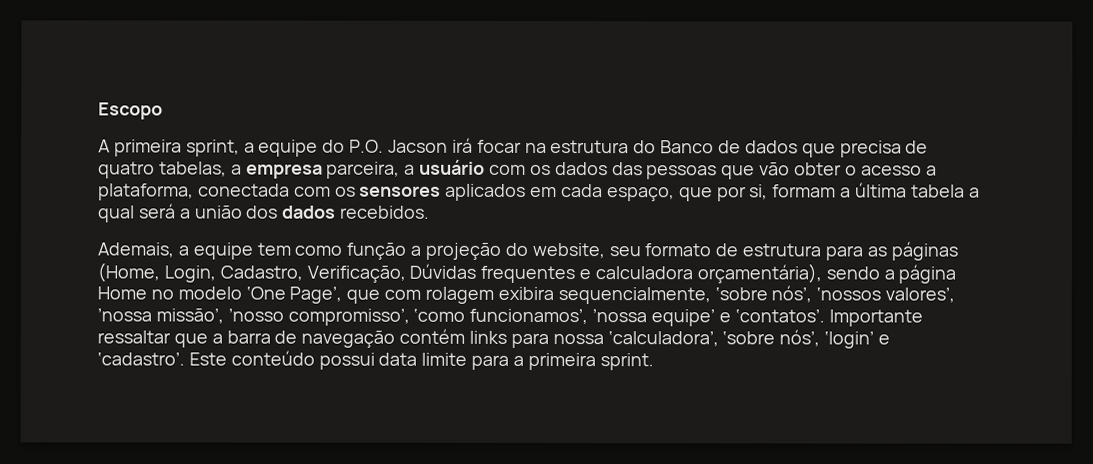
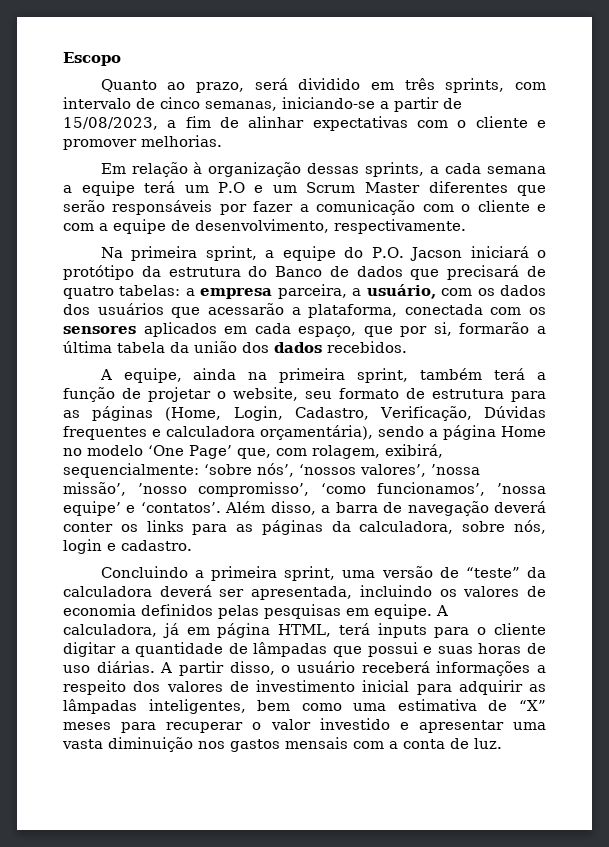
- A primeira sprint, a equipe do P.O. Jacson irá focar na estrutura do Banco de dados que precisa de quatro tabelas, a empresa parceira, a usuário com os dados das pessoas que vão obter o acesso a plataforma, conectada com os sensores aplicados em cada espaço, que por si, formam a última tabela a qual será a união dos dados recebidos.
+ Quanto ao prazo, será dividido em três sprints, com intervalo de cinco semanas, iniciando-se a partir de 15/08/2023, a fim de alinhar expectativas com o cliente e promover melhorias.
+ Em relação à organização dessas sprints, a cada semana a equipe terá um P.O e um Scrum Master diferentes que serão responsáveis por fazer a comunicação com o cliente e com a equipe de desenvolvimento, respectivamente.
+ Na primeira sprint, a equipe do P.O. Jacson iniciará o protótipo da estrutura do Banco de dados que precisará de quatro tabelas: a empresa parceira, a usuário, com os dados dos usuários que acessarão a plataforma, conectada com os sensores aplicados em cada espaço, que por si, formarão a última tabela da união dos dados recebidos.
- Ademais, a equipe tem como função a projeção do website, seu formato de estrutura para as páginas (Home, Login, Cadastro, Verificação, Dúvidas frequentes e calculadora orçamentária), sendo a página Home no modelo ‘One Page’, que com rolagem exibira sequencialmente, ‘sobre nós’, ‘nossos valores’, ’nossa missão’, ’nosso compromisso’, ‘como funcionamos’, ’nossa equipe’ e ‘contatos’.
+ A equipe, ainda na primeira sprint, também terá a função de projetar o website, seu formato de estrutura para as páginas (Home, Login, Cadastro, Verificação, Dúvidas frequentes e calculadora orçamentária), sendo a página Home no modelo ‘One Page’ que, com rolagem, exibirá, sequencialmente: ‘sobre nós’, ‘nossos valores’, ’nossa missão’, ’nosso compromisso’, ‘como funcionamos’, ’nossa equipe’ e ‘contatos’.
- Importante ressaltar que a barra de navegação contém links para nossa ‘calculadora’, ‘sobre nós’, ‘login’ e ‘cadastro’. Este conteúdo possui data limite para a primeira sprint.
+ Além disso, a barra de navegação deverá conter os links para as páginas da calculadora, sobre nós, login e cadastro.
+ Concluindo a primeira sprint, uma versão de “teste” da calculadora deverá ser apresentada, incluindo os valores de economia definidos pelas pesquisas em equipe. A calculadora, já em página HTML, terá inputs para o cliente digitar a quantidade de lâmpadas que possui e suas horas de uso diárias. A partir disso, o usuário receberá informações a respeito dos valores de investimento inicial para adquirir as lâmpadas inteligentes, bem como uma estimativa de “X” meses para recuperar o valor investido e apresentar uma vasta diminuição nos gastos mensais com a conta de luz.

